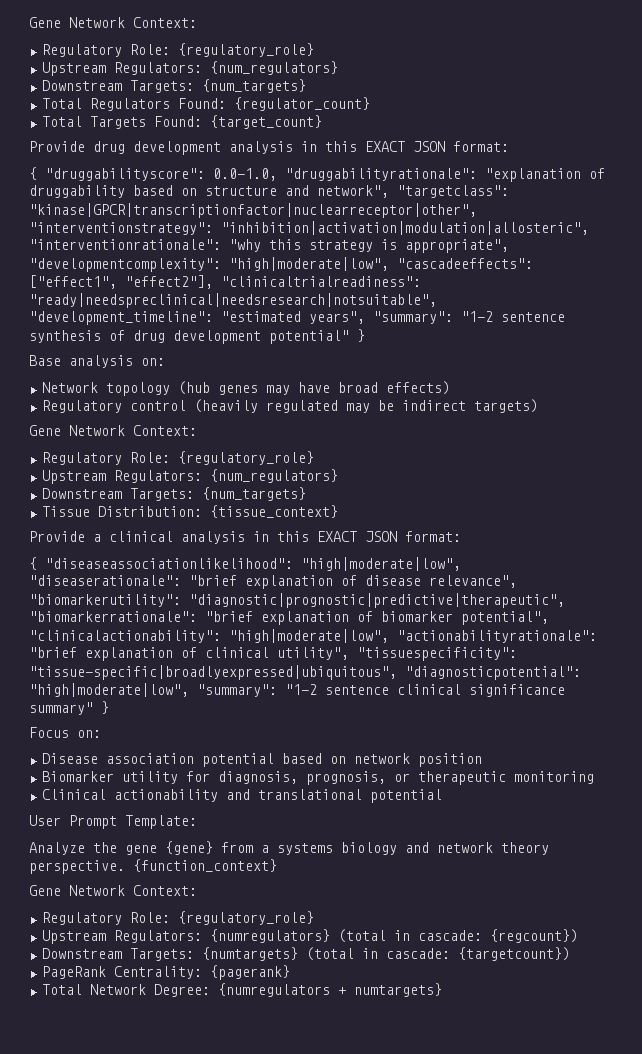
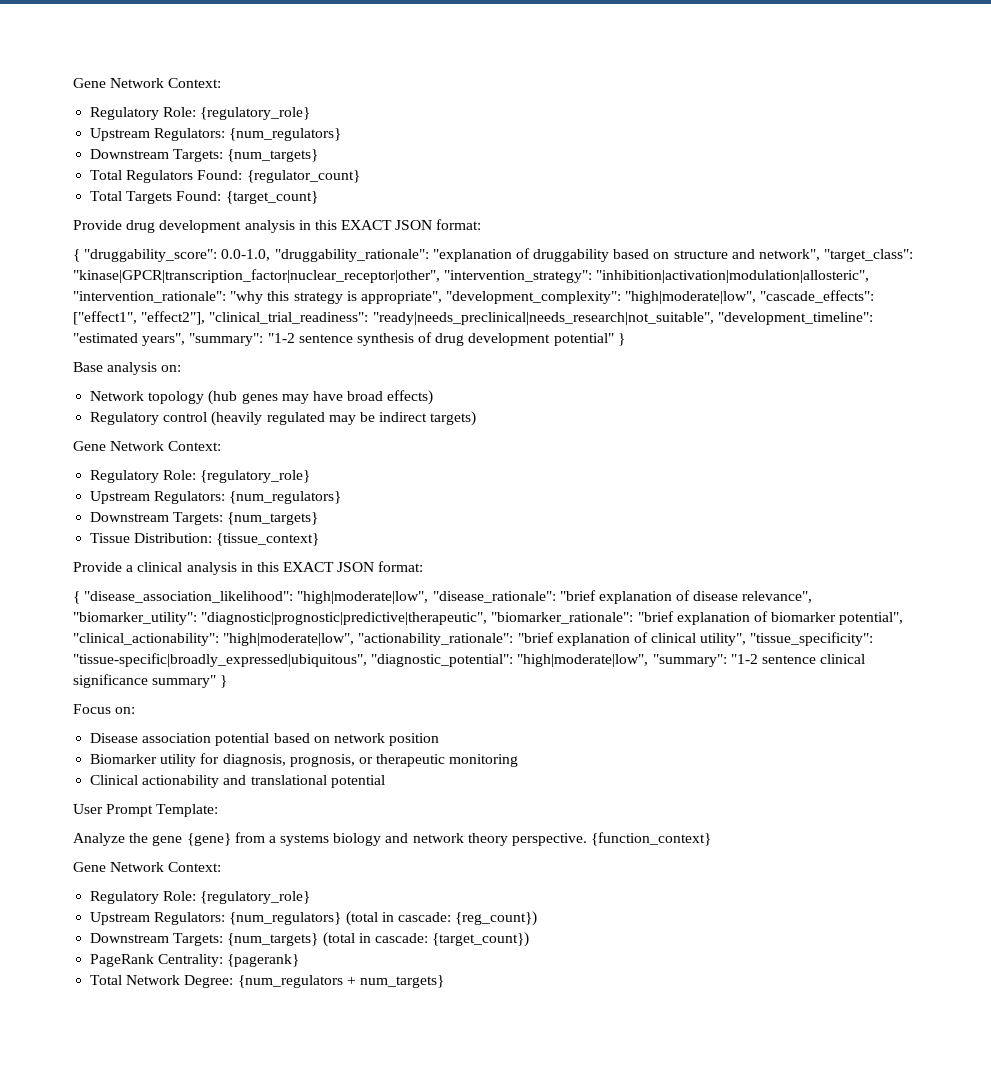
- { "druggabilityscore": 0.0-1.0, "druggabilityrationale": "explanation of druggability based on structure and network", "targetclass": "kinase|GPCR|transcriptionfactor|nuclearreceptor|other", "interventionstrategy": "inhibition|activation|modulation|allosteric", "interventionrationale": "why this strategy is appropriate", "developmentcomplexity": "high|moderate|low", "cascadeeffects": ["effect1", "effect2"], "clinicaltrialreadiness": "ready|needspreclinical|needsresearch|notsuitable", "development_timeline": "estimated years", "summary": "1-2 sentence synthesis of drug development potential" }
+ { "druggability_score": 0.0-1.0, "druggability_rationale": "explanation of druggability based on structure and network", "target_class": "kinase|GPCR|transcription_factor|nuclear_receptor|other", "intervention_strategy": "inhibition|activation|modulation|allosteric", "intervention_rationale": "why this strategy is appropriate", "development_complexity": "high|moderate|low", "cascade_effects": ["effect1", "effect2"], "clinical_trial_readiness": "ready|needs_preclinical|needs_research|not_suitable", "development_timeline": "estimated years", "summary": "1-2 sentence synthesis of drug development potential" }
- { "diseaseassociationlikelihood": "high|moderate|low", "diseaserationale": "brief explanation of disease relevance", "biomarkerutility": "diagnostic|prognostic|predictive|therapeutic", "biomarkerrationale": "brief explanation of biomarker potential", "clinicalactionability": "high|moderate|low", "actionabilityrationale": "brief explanation of clinical utility", "tissuespecificity": "tissue-specific|broadlyexpressed|ubiquitous", "diagnosticpotential": "high|moderate|low", "summary": "1-2 sentence clinical significance summary" }
+ { "disease_association_likelihood": "high|moderate|low", "disease_rationale": "brief explanation of disease relevance", "biomarker_utility": "diagnostic|prognostic|predictive|therapeutic", "biomarker_rationale": "brief explanation of biomarker potential", "clinical_actionability": "high|moderate|low", "actionability_rationale": "brief explanation of clinical utility", "tissue_specificity": "tissue-specific|broadly_expressed|ubiquitous", "diagnostic_potential": "high|moderate|low", "summary": "1-2 sentence clinical significance summary" }
- Upstream Regulators: {numregulators} (total in cascade: {regcount})
- Downstream Targets: {numtargets} (total in cascade: {targetcount})
+ Upstream Regulators: {num_regulators} (total in cascade: {reg_count})
+ Downstream Targets: {num_targets} (total in cascade: {target_count})
- Total Network Degree: {numregulators + numtargets}
+ Total Network Degree: {num_regulators + num_targets}

